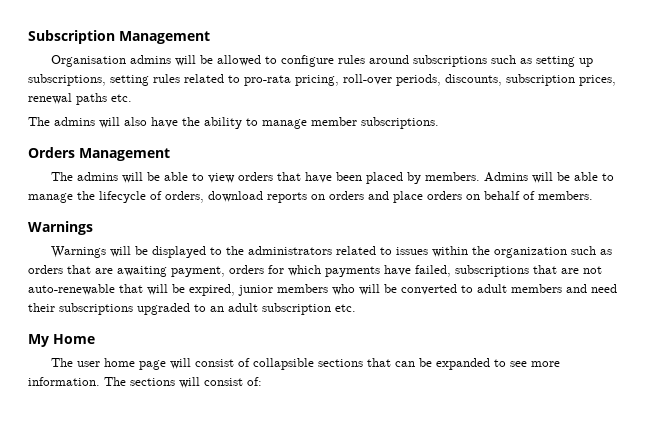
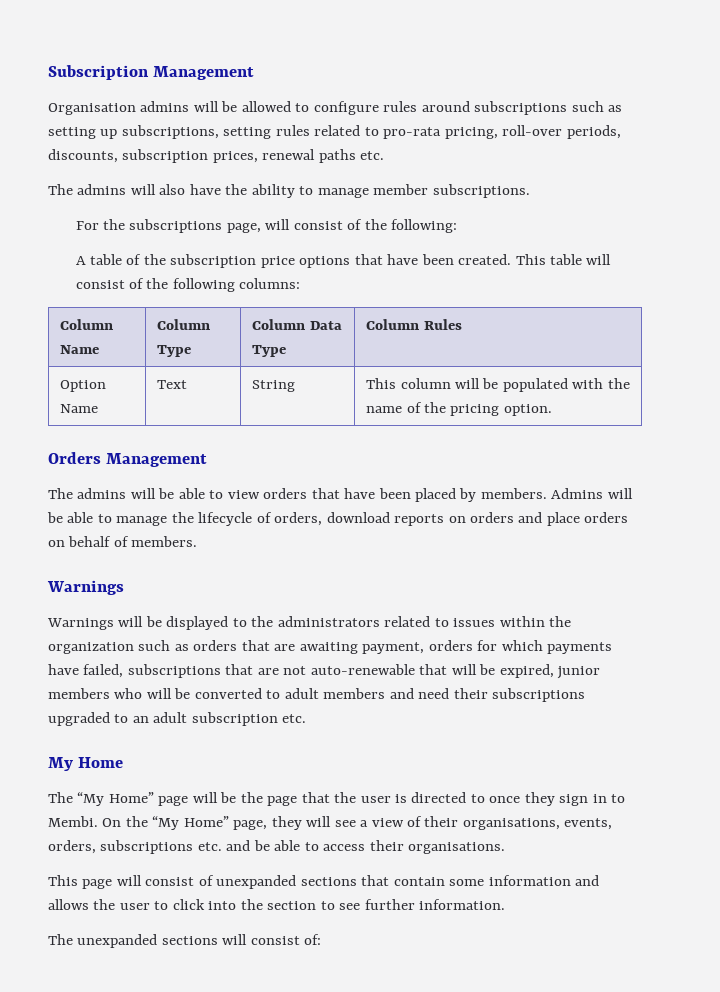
+ For the subscriptions page, will consist of the following:
+ A table of the subscription price options that have been created. This table will consist of the following columns:
+ Column Name | Column Type | Column Data Type | Column Rules
+ Option Name | Text | String | This column will be populated with the name of the pricing option.
- The user home page will consist of collapsible sections that can be expanded to see more information. The sections will consist of:
+ The “My Home” page will be the page that the user is directed to once they sign in to Membi. On the “My Home” page, they will see a view of their organisations, events, orders, subscriptions etc. and be able to access their organisations.
+ This page will consist of unexpanded sections that contain some information and allows the user to click into the section to see further information.
+ The unexpanded sections will consist of:

